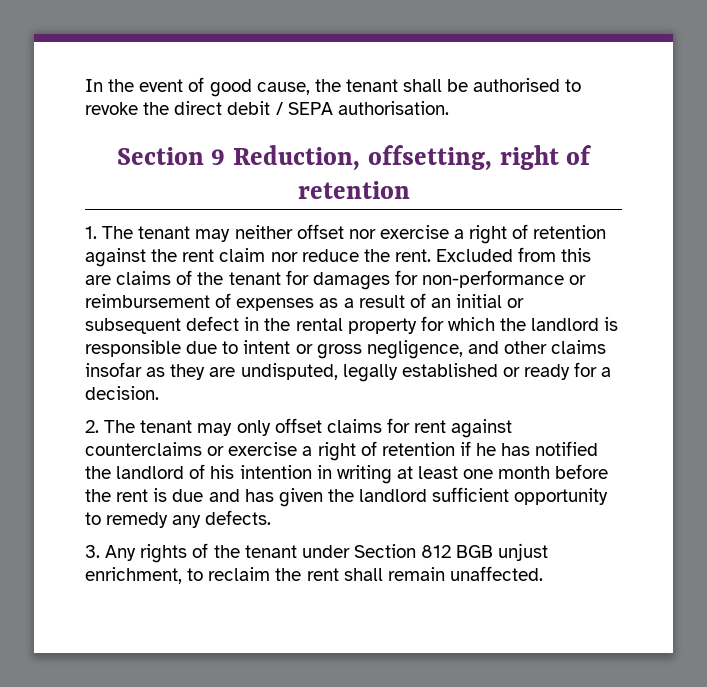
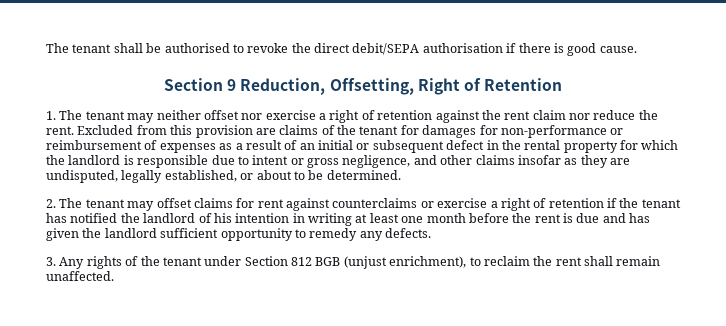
- In the event of good cause, the tenant shall be authorised to revoke the direct debit / SEPA authorisation.
+ The tenant shall be authorised to revoke the direct debit/SEPA authorisation if there is good cause.
- Section 9 Reduction, offsetting, right of retention
+ Section 9 Reduction, Offsetting, Right of Retention
- Excluded from this are claims of the tenant for damages for non-performance or reimbursement of expenses as a result of an initial or subsequent defect in the rental property for which the landlord is responsible due to intent or gross negligence, and other claims insofar as they are undisputed, legally established or ready for a decision.
+ Excluded from this provision are claims of the tenant for damages for non-performance or reimbursement of expenses as a result of an initial or subsequent defect in the rental property for which the landlord is responsible due to intent or gross negligence, and other claims insofar as they are undisputed, legally established, or about to be determined.
- 2. The tenant may only offset claims for rent against counterclaims or exercise a right of retention if he has notified the landlord of his intention in writing at least one month before the rent is due and has given the landlord sufficient opportunity to remedy any defects.
+ 2. The tenant may offset claims for rent against counterclaims or exercise a right of retention if the tenant has notified the landlord of his intention in writing at least one month before the rent is due and has given the landlord sufficient opportunity to remedy any defects.
- 3. Any rights of the tenant under Section 812 BGB unjust enrichment, to reclaim the rent shall remain unaffected.
+ 3. Any rights of the tenant under Section 812 BGB (unjust enrichment), to reclaim the rent shall remain unaffected.

